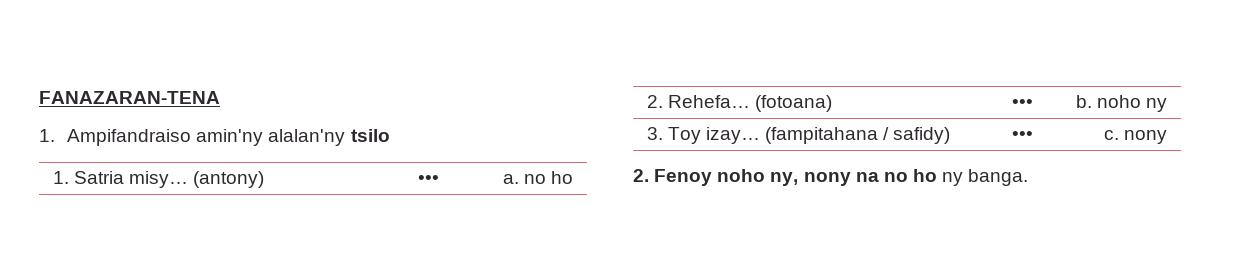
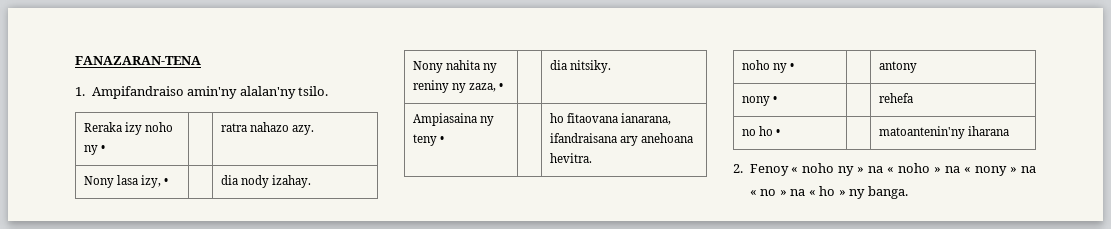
- 1. Ampifandraiso amin'ny alalan'ny tsilo
- 1. Satria misy… (antony) | ••• | a. no ho
- 2. Rehefa… (fotoana) | ••• | b. noho ny
- 3. Toy izay… (fampitahana / safidy) | ••• | c. nony
- 2. Fenoy noho ny, nony na no ho ny banga.
+ 1. Ampifandraiso amin'ny alalan'ny tsilo.
+ Reraka izy noho ny • | | ratra nahazo azy.
+ Nony lasa izy, • | | dia nody izahay.
+ Nony nahita ny reniny ny zaza, • | | dia nitsiky.
+ Ampiasaina ny teny • | | ho fitaovana ianarana, ifandraisana ary anehoana hevitra.
+ noho ny • | | antony
+ nony • | | rehefa
+ no ho • | | matoantenin'ny iharana
+ 2. Fenoy « noho ny » na « noho » na « nony » na « no » na « ho » ny banga.

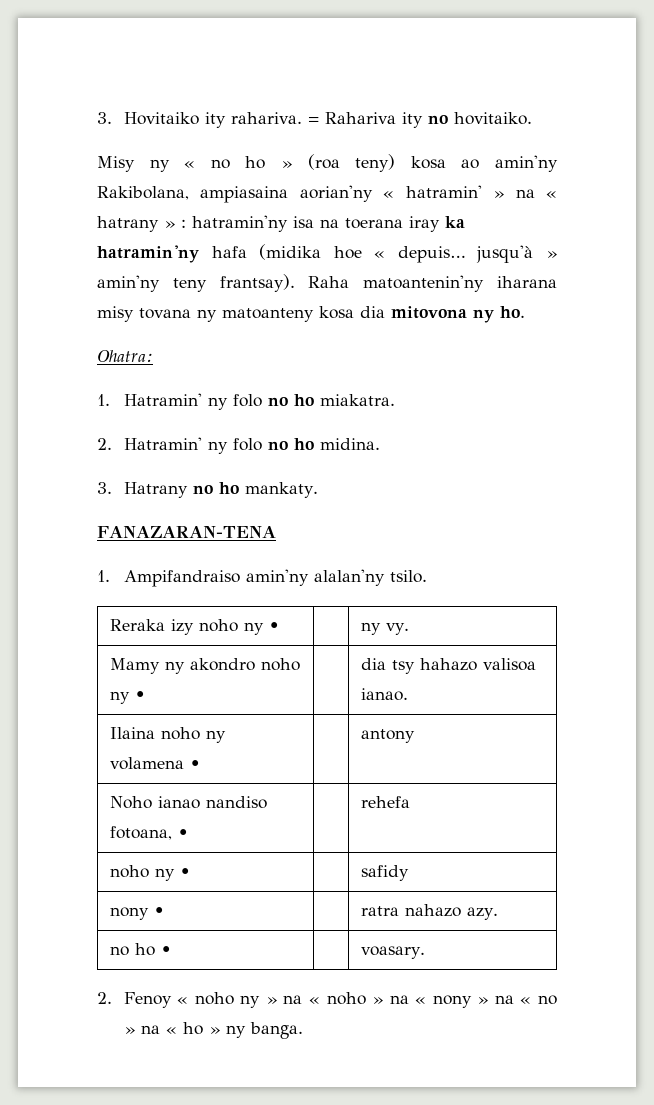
+ 3. Hovitaiko ity rahariva. = Rahariva ity no hovitaiko.
+ Misy ny « no ho » (roa teny) kosa ao amin'ny Rakibolana, ampiasaina aorian'ny « hatramin' » na « hatrany » : hatramin'ny isa na toerana iray ka hatramin'ny hafa (midika hoe « depuis… jusqu'à » amin'ny teny frantsay). Raha matoantenin'ny iharana misy tovana ny matoanteny kosa dia mitovona ny ho.
+ Ohatra:
+ 1. Hatramin' ny folo no ho miakatra.
+ 2. Hatramin' ny folo no ho midina.
+ 3. Hatrany no ho mankaty.
- Reraka izy noho ny • | | ratra nahazo azy.
- Nony lasa izy, • | | dia nody izahay.
- Nony nahita ny reniny ny zaza, • | | dia nitsiky.
- Ampiasaina ny teny • | | ho fitaovana ianarana, ifandraisana ary anehoana hevitra.
- noho ny • | | antony
+ Reraka izy noho ny • | | ny vy.
+ Mamy ny akondro noho ny • | | dia tsy hahazo valisoa ianao.
+ Ilaina noho ny volamena • | | antony
+ Noho ianao nandiso fotoana, • | | rehefa
+ noho ny • | | safidy
- nony • | | rehefa
+ nony • | | ratra nahazo azy.
- no ho • | | matoantenin'ny iharana
+ no ho • | | voasary.

